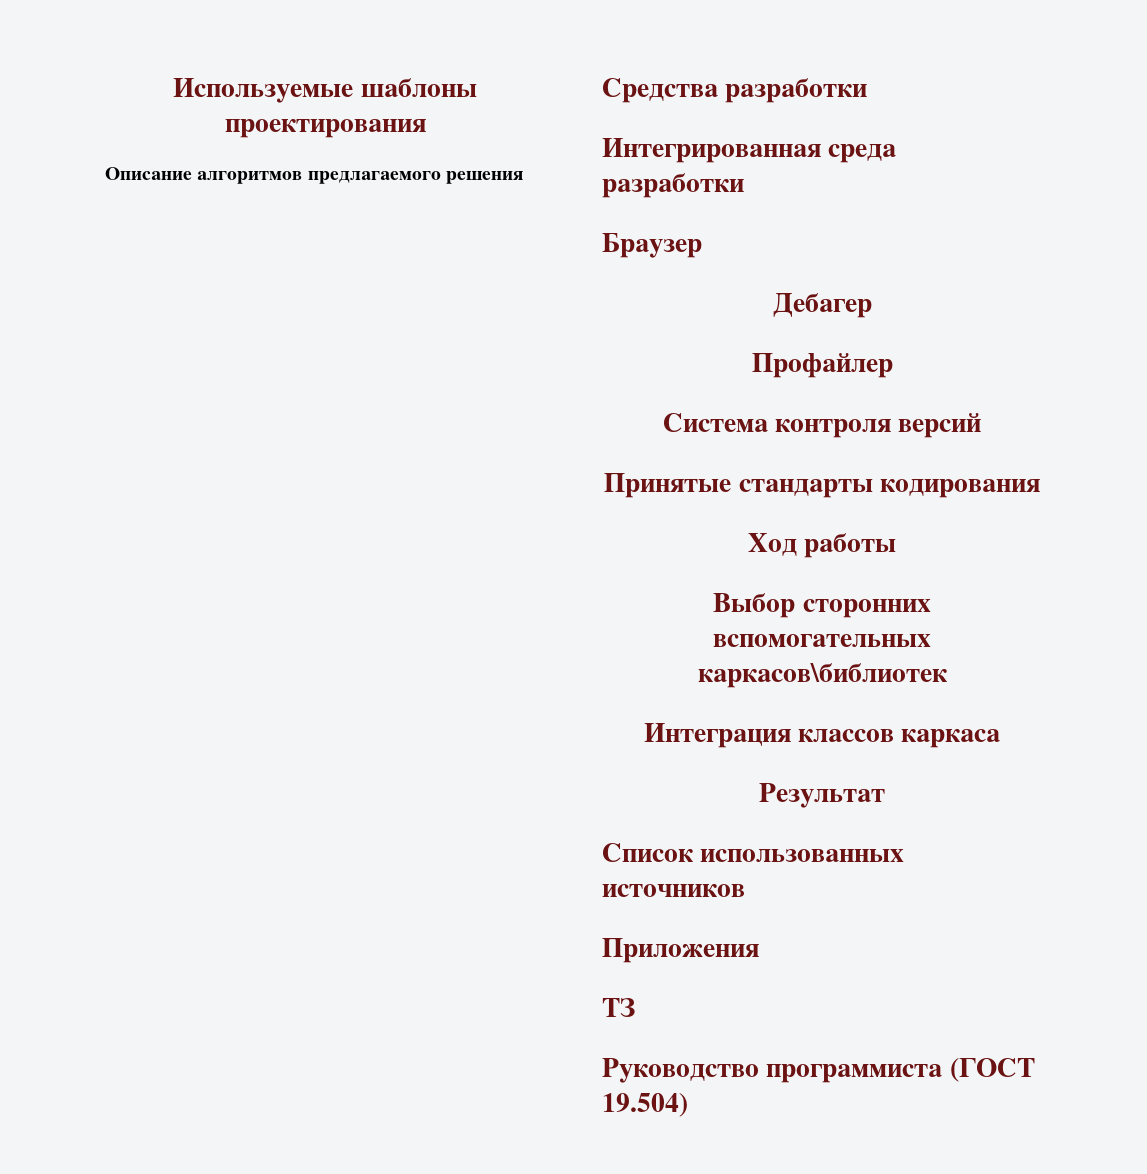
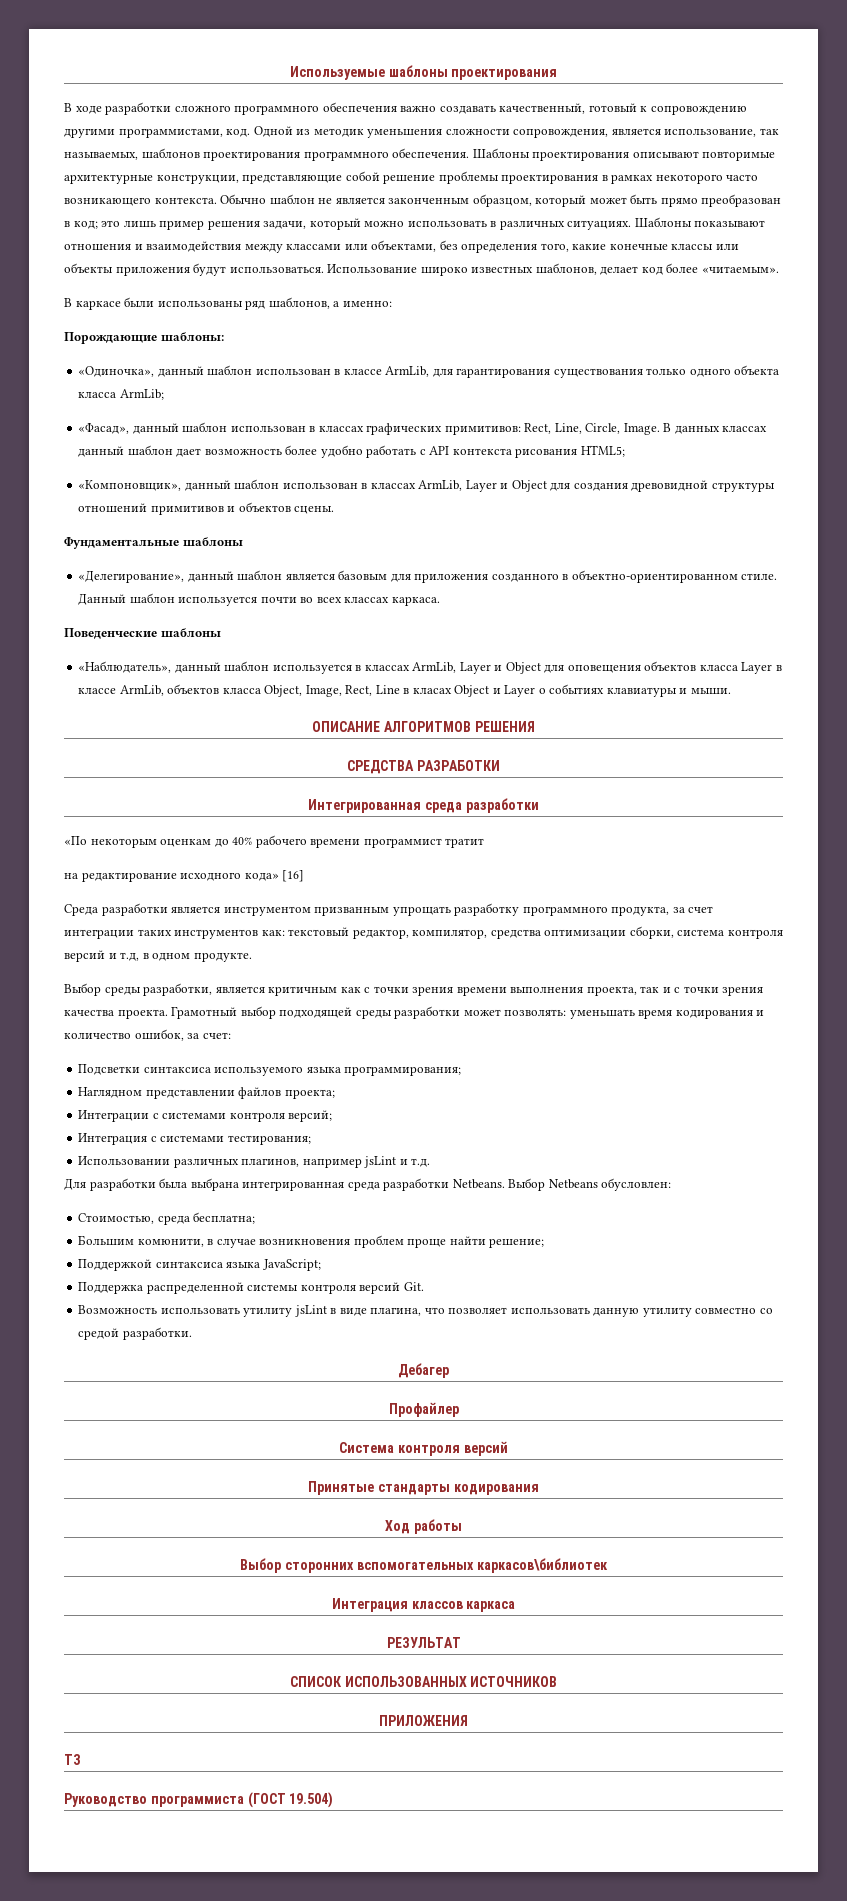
- Описание алгоритмов предлагаемого решения
- Средства разработки
+ В ходе разработки сложного программного обеспечения важно создавать качественный, готовый к сопровождению другими программистами, код. Одной из методик уменьшения сложности сопровождения, является использование, так называемых, шаблонов проектирования программного обеспечения. Шаблоны проектирования описывают повторимые архитектурные конструкции, представляющие собой решение проблемы проектирования в рамках некоторого часто возникающего контекста. Обычно шаблон не является законченным образцом, который может быть прямо преобразован в код; это лишь пример решения задачи, который можно использовать в различных ситуациях. Шаблоны показывают отношения и взаимодействия между классами или объектами, без определения того, какие конечные классы или объекты приложения будут использоваться. Использование широко известных шаблонов, делает код более «читаемым».
+ В каркасе были использованы ряд шаблонов, а именно:
+ Порождающие шаблоны:
+ «Одиночка», данный шаблон использован в классе ArmLib, для гарантирования существования только одного объекта класса ArmLib;
+ «Фасад», данный шаблон использован в классах графических примитивов: Rect, Line, Circle, Image. В данных классах данный шаблон дает возможность более удобно работать с API контекста рисования HTML5;
+ «Компоновщик», данный шаблон использован в классах ArmLib, Layer и Object для создания древовидной структуры отношений примитивов и объектов сцены.
+ Фундаментальные шаблоны
+ «Делегирование», данный шаблон является базовым для приложения созданного в объектно-ориентированном стиле. Данный шаблон используется почти во всех классах каркаса.
+ Поведенческие шаблоны
+ «Наблюдатель», данный шаблон используется в классах ArmLib, Layer и Object для оповещения объектов класса Layer в классе ArmLib, объектов класса Object, Image, Rect, Line в класах Object и Layer о событиях клавиатуры и мыши.
+ ОПИСАНИЕ АЛГОРИТМОВ РЕШЕНИЯ
+ СРЕДСТВА РАЗРАБОТКИ
  Интегрированная среда разработки
- Браузер
+ «По некоторым оценкам до 40% рабочего времени программист тратит
+ на редактирование исходного кода» [16]
+ Среда разработки является инструментом призванным упрощать разработку программного продукта, за счет интеграции таких инструментов как: текстовый редактор, компилятор, средства оптимизации сборки, система контроля версий и т.д, в одном продукте.
+ Выбор среды разработки, является критичным как с точки зрения времени выполнения проекта, так и с точки зрения качества проекта. Грамотный выбор подходящей среды разработки может позволять: уменьшать время кодирования и количество ошибок, за счет:
+ Подсветки синтаксиса используемого языка программирования;
+ Наглядном представлении файлов проекта;
+ Интеграции с системами контроля версий;
+ Интеграция с системами тестирования;
+ Использовании различных плагинов, например jsLint и т.д.
+ Для разработки была выбрана интегрированная среда разработки Netbeans. Выбор Netbeans обусловлен:
+ Стоимостью, среда бесплатна;
+ Большим комюнити, в случае возникновения проблем проще найти решение;
+ Поддержкой синтаксиса языка JavaScript;
+ Поддержка распределенной системы контроля версий Git.
+ Возможность использовать утилиту jsLint в виде плагина, что позволяет использовать данную утилиту совместно со средой разработки.
- Результат
- Список использованных источников
- Приложения
+ РЕЗУЛЬТАТ
+ СПИСОК ИСПОЛЬЗОВАННЫХ ИСТОЧНИКОВ
+ ПРИЛОЖЕНИЯ

